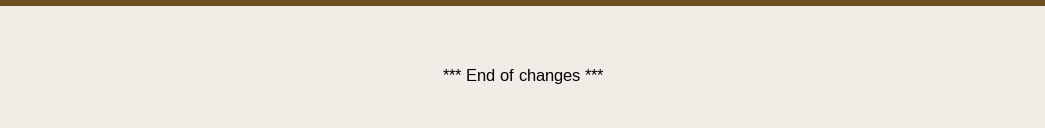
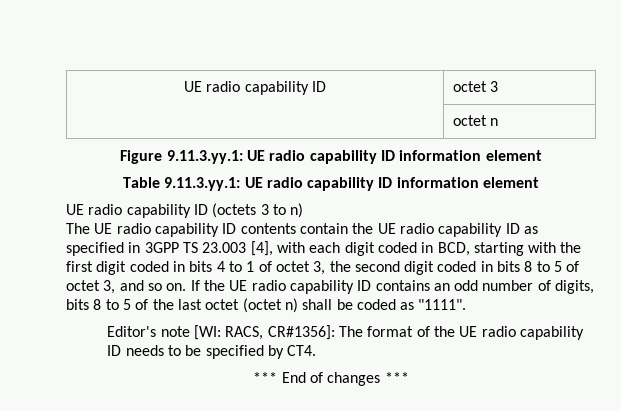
+ UE radio capability ID | octet 3
+ | octet n
+ Figure 9.11.3.yy.1: UE radio capability ID information element
+ Table 9.11.3.yy.1: UE radio capability ID information element
+ UE radio capability ID (octets 3 to n)
+ The UE radio capability ID contents contain the UE radio capability ID as specified in 3GPP TS 23.003 [4], with each digit coded in BCD, starting with the first digit coded in bits 4 to 1 of octet 3, the second digit coded in bits 8 to 5 of octet 3, and so on. If the UE radio capability ID contains an odd number of digits, bits 8 to 5 of the last octet (octet n) shall be coded as "1111".
+ Editor's note [WI: RACS, CR#1356]: The format of the UE radio capability ID needs to be specified by CT4.

